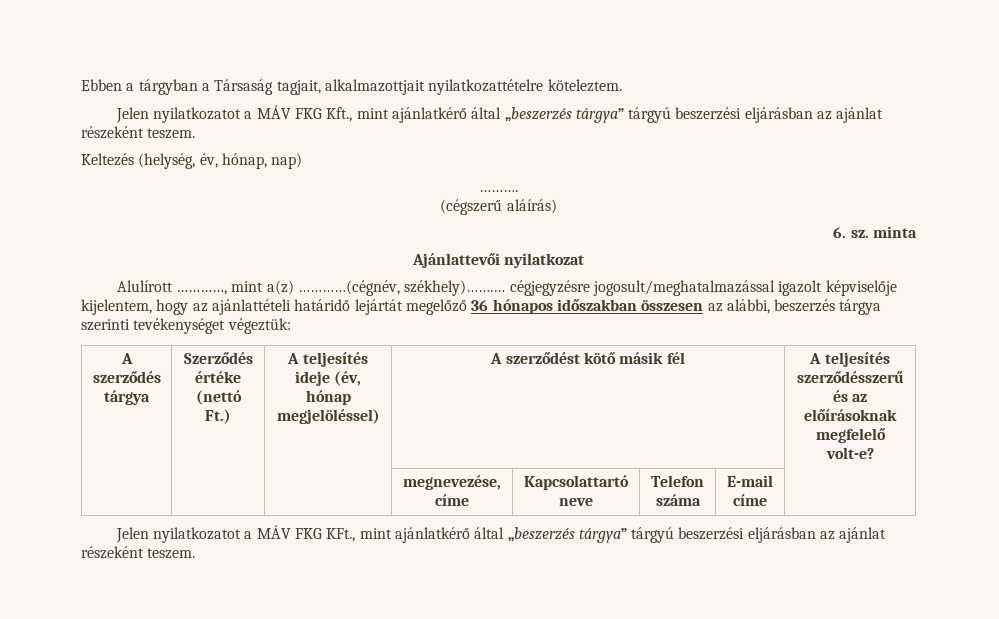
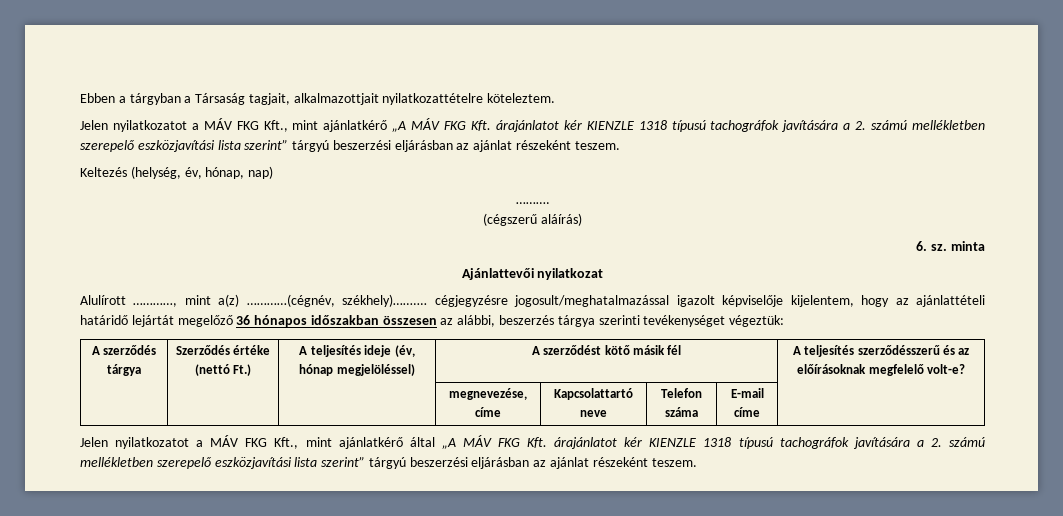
- Jelen nyilatkozatot a MÁV FKG Kft., mint ajánlatkérő által „beszerzés tárgya” tárgyú beszerzési eljárásban az ajánlat részeként teszem.
+ Jelen nyilatkozatot a MÁV FKG Kft., mint ajánlatkérő „A MÁV FKG Kft. árajánlatot kér KIENZLE 1318 típusú tachográfok javítására a 2. számú mellékletben szerepelő eszközjavítási lista szerint” tárgyú beszerzési eljárásban az ajánlat részeként teszem.
- Jelen nyilatkozatot a MÁV FKG KFt., mint ajánlatkérő által „beszerzés tárgya” tárgyú beszerzési eljárásban az ajánlat részeként teszem.
+ Jelen nyilatkozatot a MÁV FKG Kft., mint ajánlatkérő által „A MÁV FKG Kft. árajánlatot kér KIENZLE 1318 típusú tachográfok javítására a 2. számú mellékletben szerepelő eszközjavítási lista szerint” tárgyú beszerzési eljárásban az ajánlat részeként teszem.

